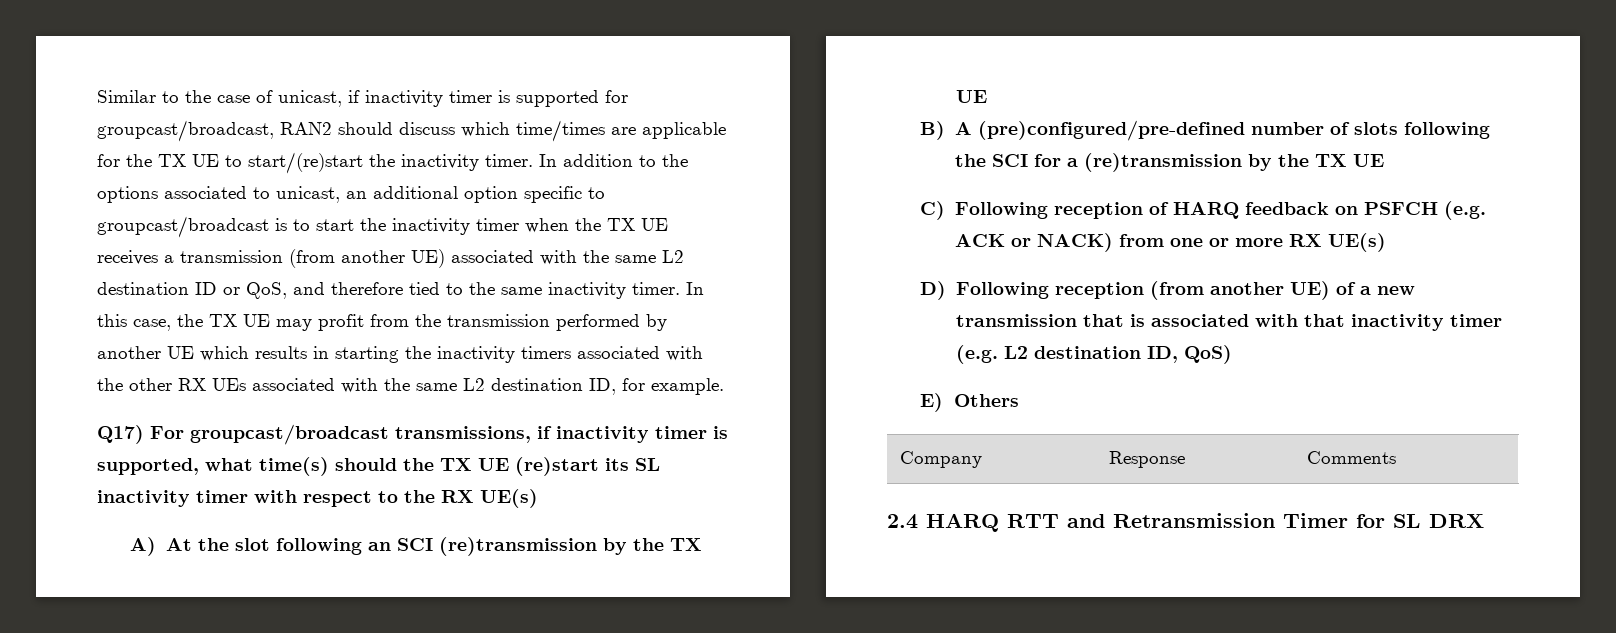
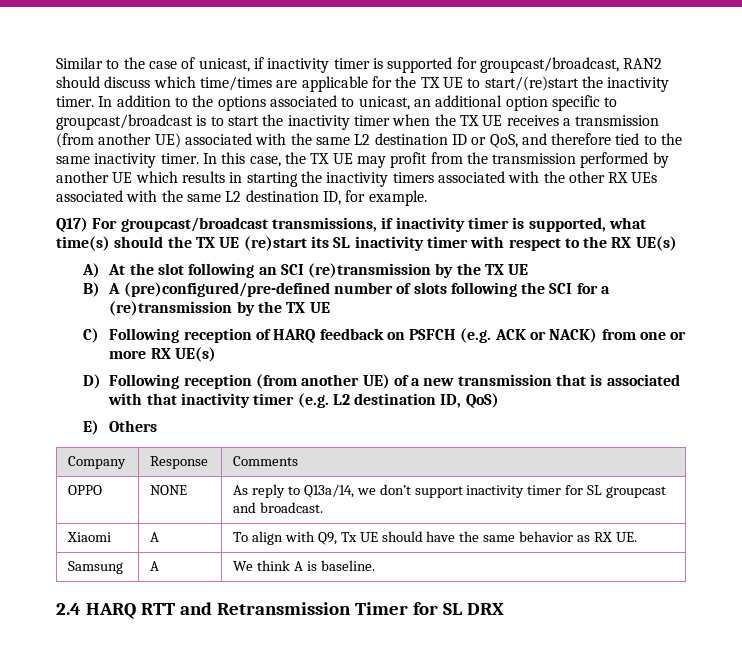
+ OPPO | NONE | As reply to Q13a/14, we don’t support inactivity timer for SL groupcast and broadcast.
+ Xiaomi | A | To align with Q9, Tx UE should have the same behavior as RX UE.
+ Samsung | A | We think A is baseline.

